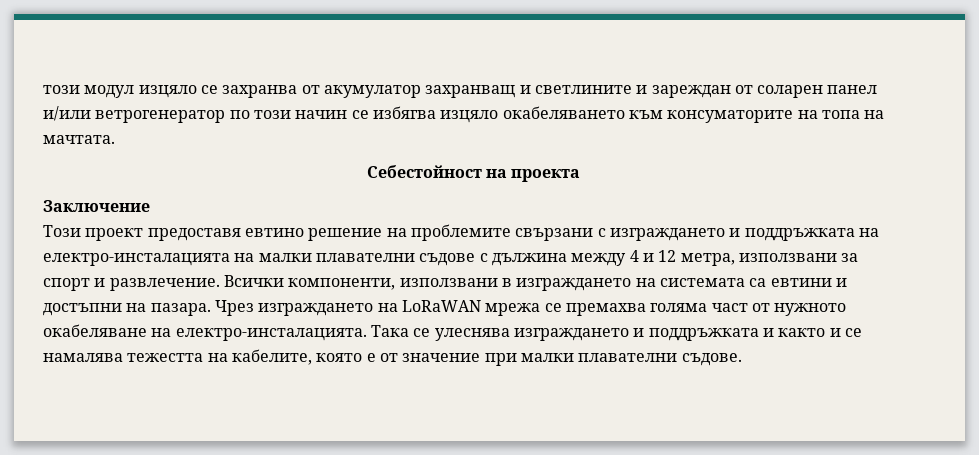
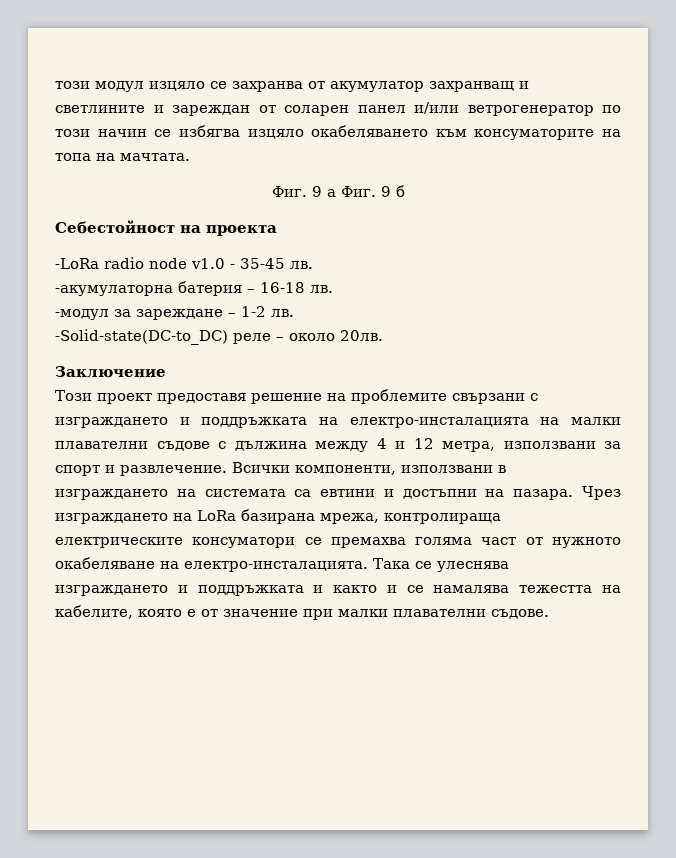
+ Фиг. 9 а Фиг. 9 б
  Себестойност на проекта
+ -LoRa radio node v1.0 - 35-45 лв.
+ -акумулаторна батерия – 16-18 лв.
+ -модул за зареждане – 1-2 лв.
+ -Solid-state(DC-to_DC) реле – около 20лв.
- Този проект предоставя евтино решение на проблемите свързани с изграждането и поддръжката на електро-инсталацията на малки плавателни съдове с дължина между 4 и 12 метра, използвани за спорт и развлечение.
+ Този проект предоставя решение на проблемите свързани с изграждането и поддръжката на електро-инсталацията на малки плавателни съдове с дължина между 4 и 12 метра, използвани за спорт и развлечение.
- Чрез изграждането на LoRaWAN мрежа се премахва голяма част от нужното окабеляване на електро-инсталацията.
+ Чрез изграждането на LoRa базирана мрежа, контролираща електрическите консуматори се премахва голяма част от нужното окабеляване на електро-инсталацията.

